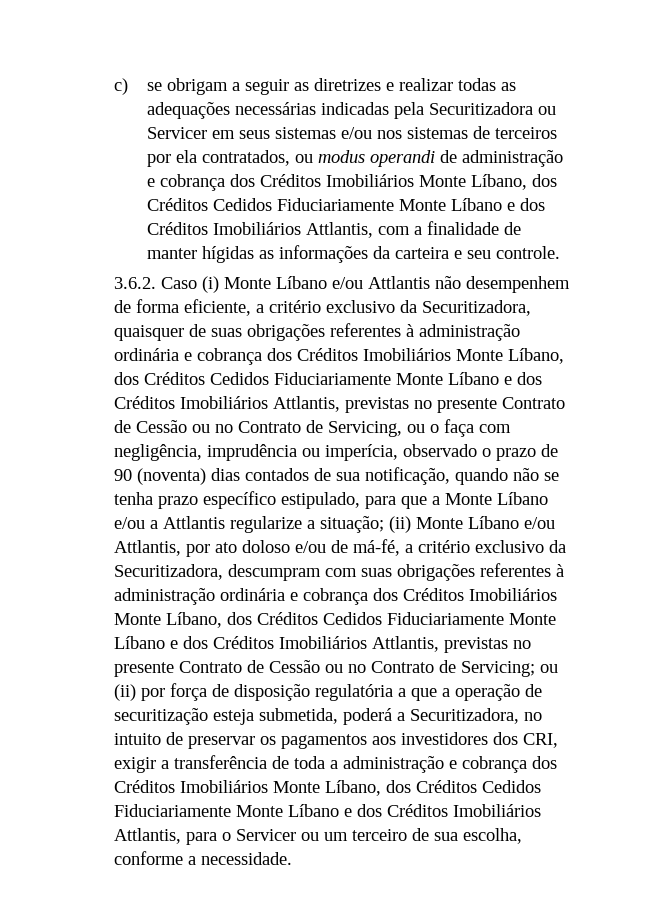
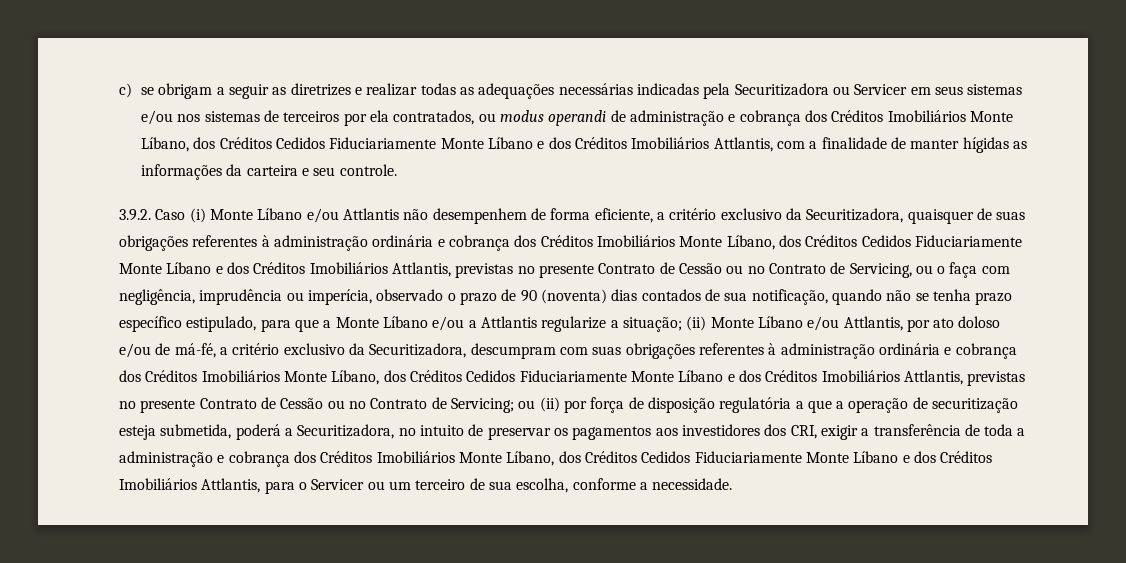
- 3.6.2. Caso (i) Monte Líbano e/ou Attlantis não desempenhem de forma eficiente, a critério exclusivo da Securitizadora, quaisquer de suas obrigações referentes à administração ordinária e cobrança dos Créditos Imobiliários Monte Líbano, dos Créditos Cedidos Fiduciariamente Monte Líbano e dos Créditos Imobiliários Attlantis, previstas no presente Contrato de Cessão ou no Contrato de Servicing, ou o faça com negligência, imprudência ou imperícia, observado o prazo de 90 (noventa) dias contados de sua notificação, quando não se tenha prazo específico estipulado, para que a Monte Líbano e/ou a Attlantis regularize a situação;
+ 3.9.2. Caso (i) Monte Líbano e/ou Attlantis não desempenhem de forma eficiente, a critério exclusivo da Securitizadora, quaisquer de suas obrigações referentes à administração ordinária e cobrança dos Créditos Imobiliários Monte Líbano, dos Créditos Cedidos Fiduciariamente Monte Líbano e dos Créditos Imobiliários Attlantis, previstas no presente Contrato de Cessão ou no Contrato de Servicing, ou o faça com negligência, imprudência ou imperícia, observado o prazo de 90 (noventa) dias contados de sua notificação, quando não se tenha prazo específico estipulado, para que a Monte Líbano e/ou a Attlantis regularize a situação;

